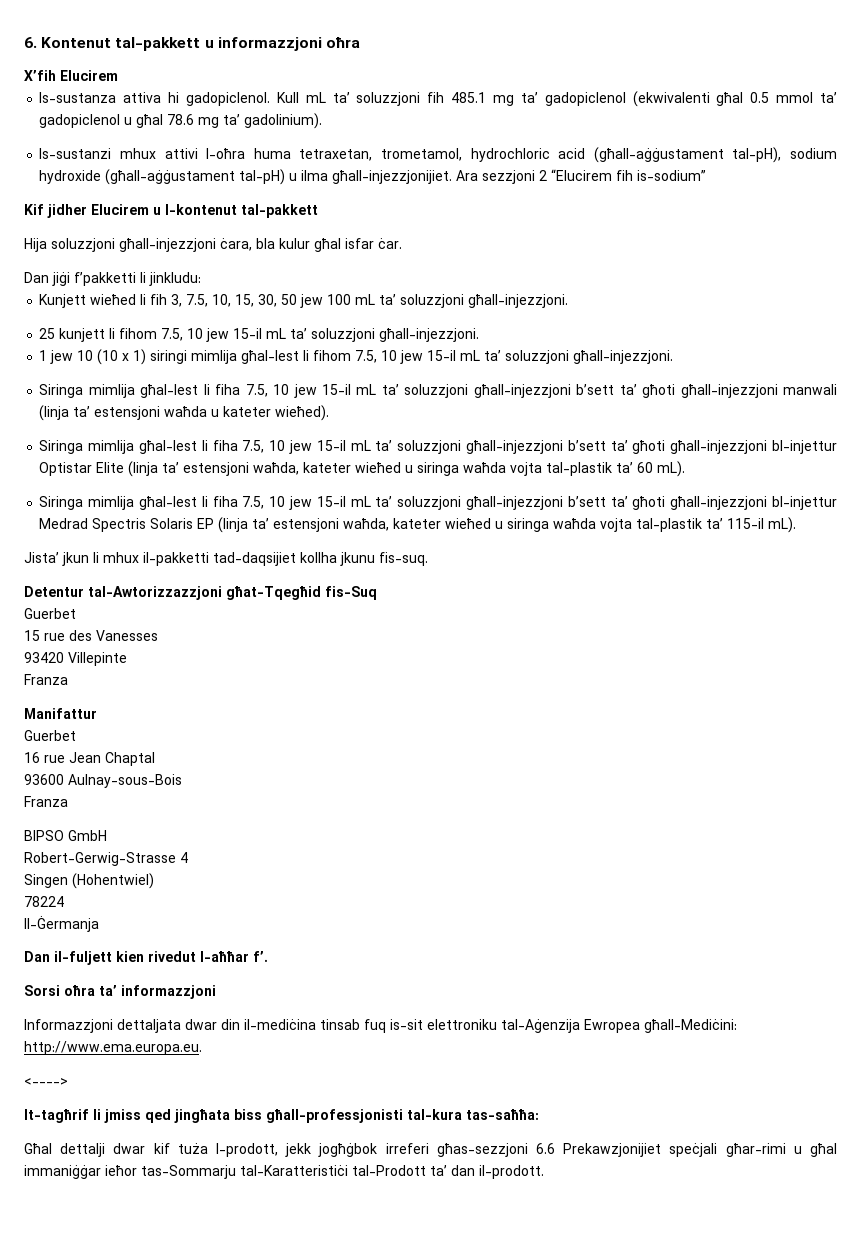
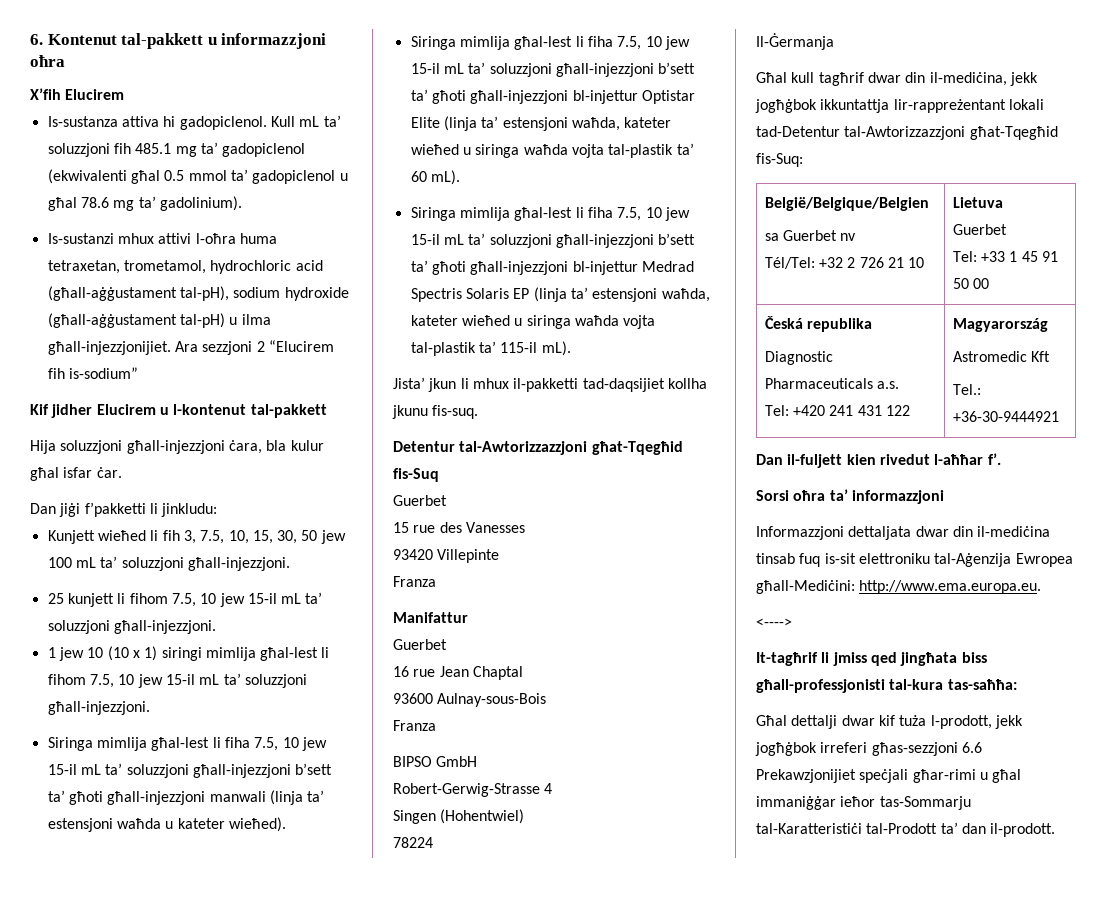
+ Għal kull tagħrif dwar din il-mediċina, jekk jogħġbok ikkuntattja lir-rappreżentant lokali tad-Detentur tal-Awtorizzazzjoni għat-Tqegħid fis-Suq:
+ België/Belgique/Belgien
+ sa Guerbet nv
+ Tél/Tel: +32 2 726 21 10 | Lietuva
+ Guerbet
+ Tel: +33 1 45 91 50 00
+ Česká republika
+ Diagnostic Pharmaceuticals a.s.
+ Tel: +420 241 431 122 | Magyarország
+ Astromedic Kft
+ Tel.: +36-30-9444921

